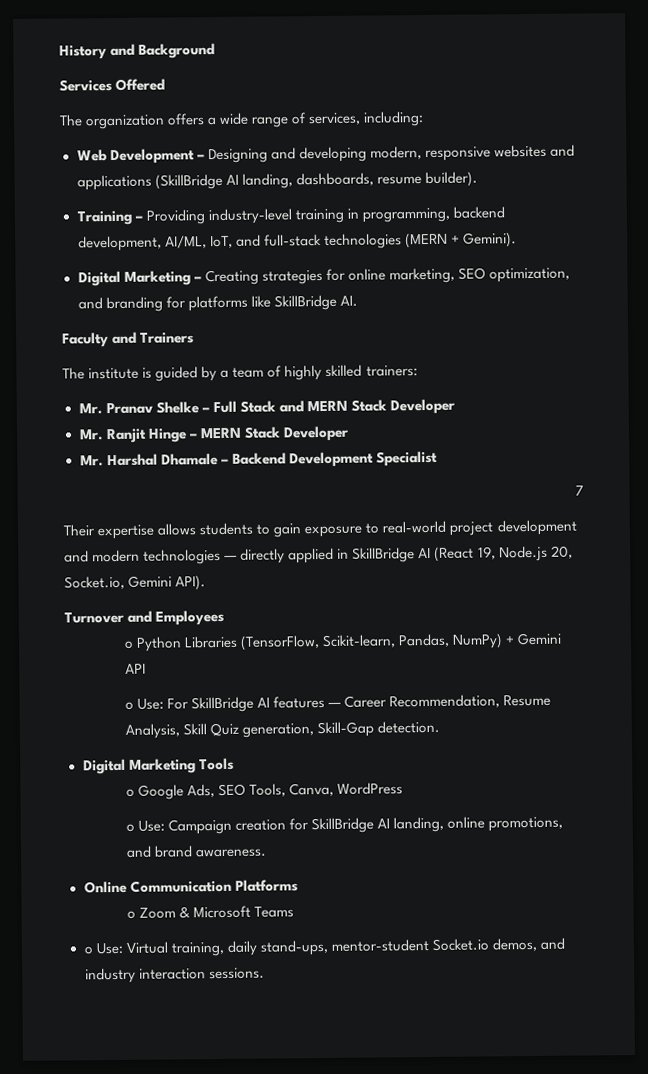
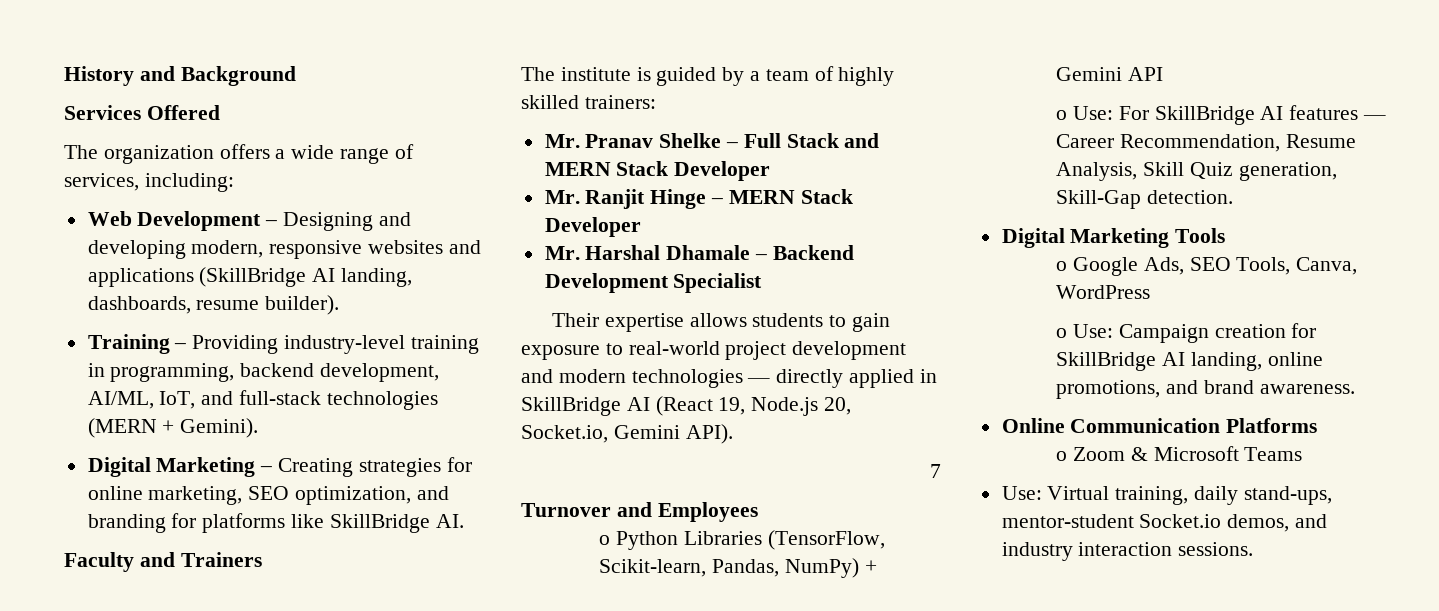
- 7
+ 7
- o Use: Virtual training, daily stand-ups, mentor-student Socket.io demos, and industry interaction sessions.
+ Use: Virtual training, daily stand-ups, mentor-student Socket.io demos, and industry interaction sessions.

